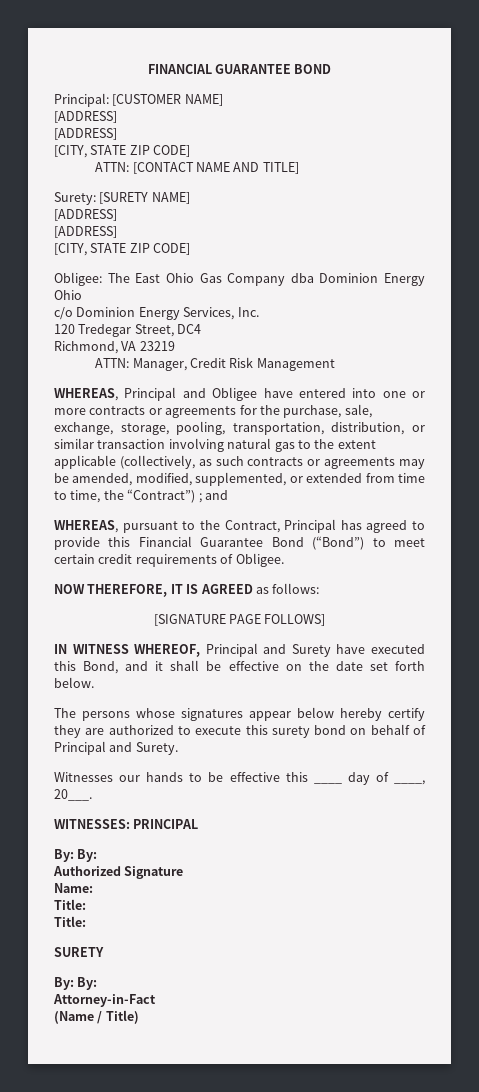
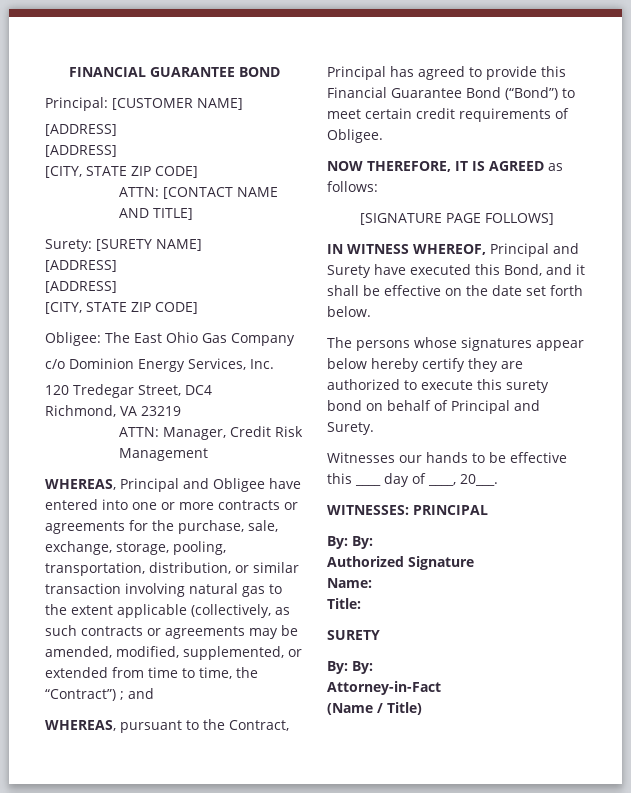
- Obligee: The East Ohio Gas Company dba Dominion Energy Ohio
+ Obligee: The East Ohio Gas Company
  Name:
- Title:

